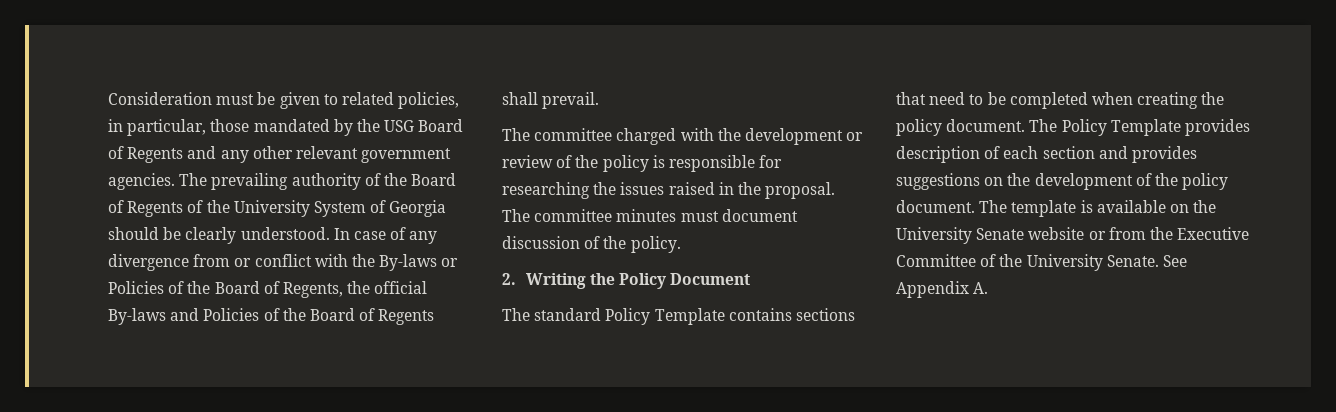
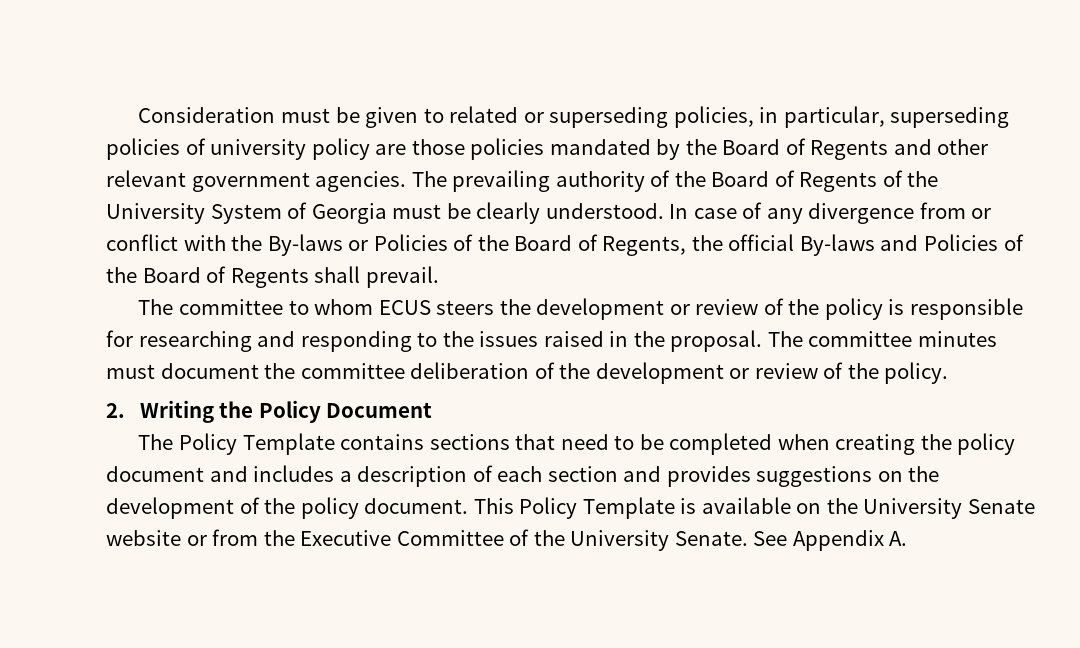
- Consideration must be given to related policies, in particular, those mandated by the USG Board of Regents and any other relevant government agencies.
+ Consideration must be given to related or superseding policies, in particular, superseding policies of university policy are those policies mandated by the Board of Regents and other relevant government agencies.
- The prevailing authority of the Board of Regents of the University System of Georgia should be clearly understood.
+ The prevailing authority of the Board of Regents of the University System of Georgia must be clearly understood.
- The committee charged with the development or review of the policy is responsible for researching the issues raised in the proposal.
+ The committee to whom ECUS steers the development or review of the policy is responsible for researching and responding to the issues raised in the proposal.
- The committee minutes must document discussion of the policy.
+ The committee minutes must document the committee deliberation of the development or review of the policy.
- The standard Policy Template contains sections that need to be completed when creating the policy document. The Policy Template provides description of each section and provides suggestions on the development of the policy document.
+ The Policy Template contains sections that need to be completed when creating the policy document and includes a description of each section and provides suggestions on the development of the policy document.
- The template is available on the University Senate website or from the Executive Committee of the University Senate.
+ This Policy Template is available on the University Senate website or from the Executive Committee of the University Senate.

